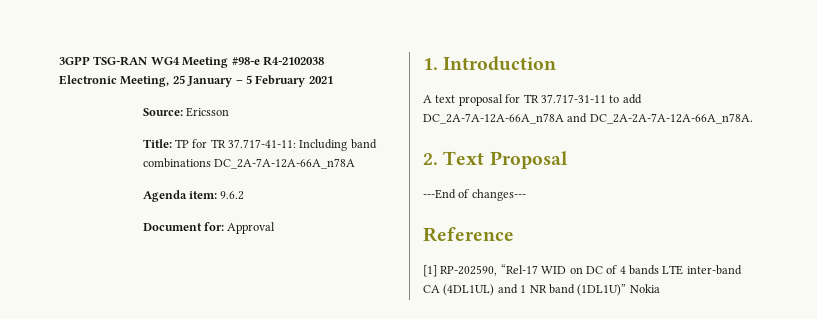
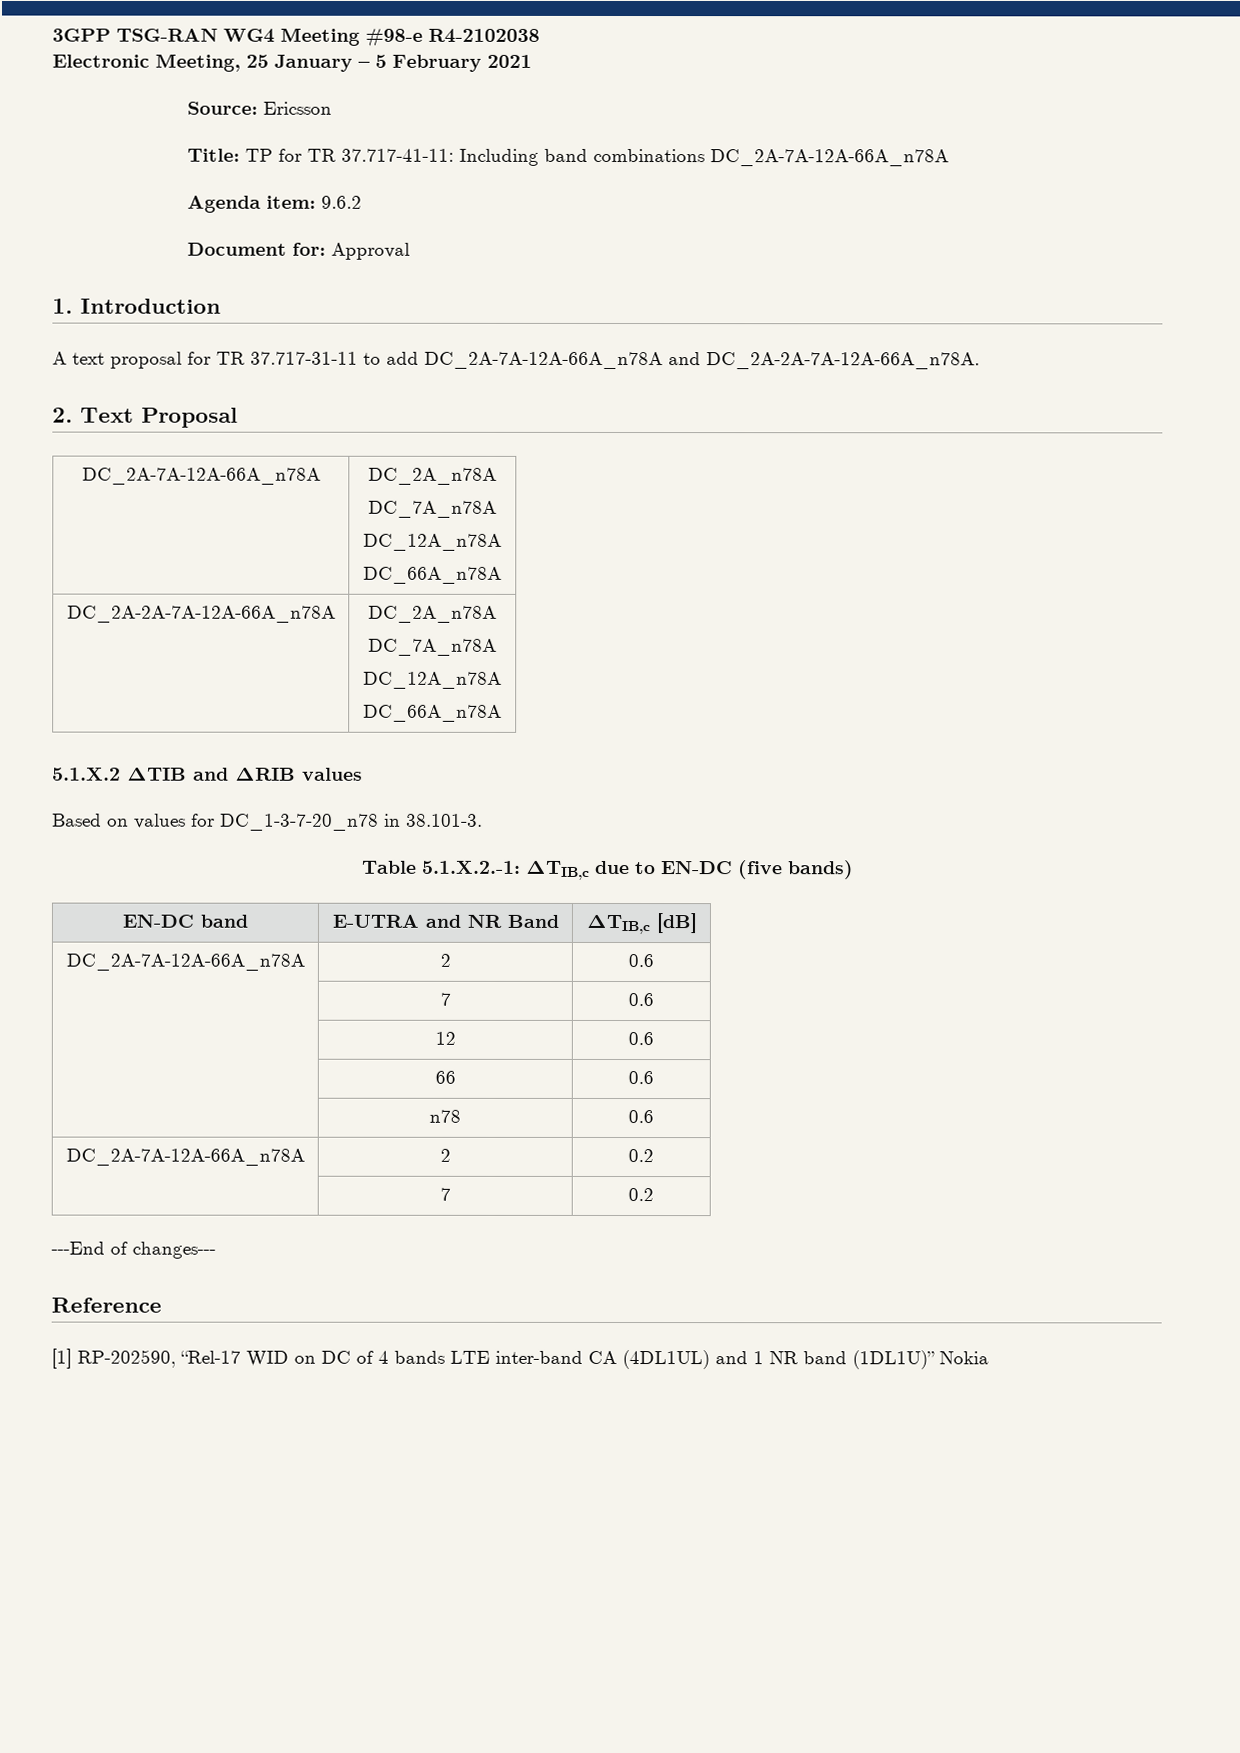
+ DC_2A-7A-12A-66A_n78A | DC_2A_n78A
+ DC_7A_n78A
+ DC_12A_n78A
+ DC_66A_n78A
+ DC_2A-2A-7A-12A-66A_n78A | DC_2A_n78A
+ DC_7A_n78A
+ DC_12A_n78A
+ DC_66A_n78A
+ 5.1.X.2 ∆TIB and ∆RIB values
+ Based on values for DC_1-3-7-20_n78 in 38.101-3.
+ Table 5.1.X.2.-1: ΔTIB,c due to EN-DC (five bands)
+ EN-DC band | E-UTRA and NR Band | ΔTIB,c [dB]
+ DC_2A-7A-12A-66A_n78A | 2 | 0.6
+ | 7 | 0.6
+ | 12 | 0.6
+ | 66 | 0.6
+ | n78 | 0.6
+ DC_2A-7A-12A-66A_n78A | 2 | 0.2
+ | 7 | 0.2

